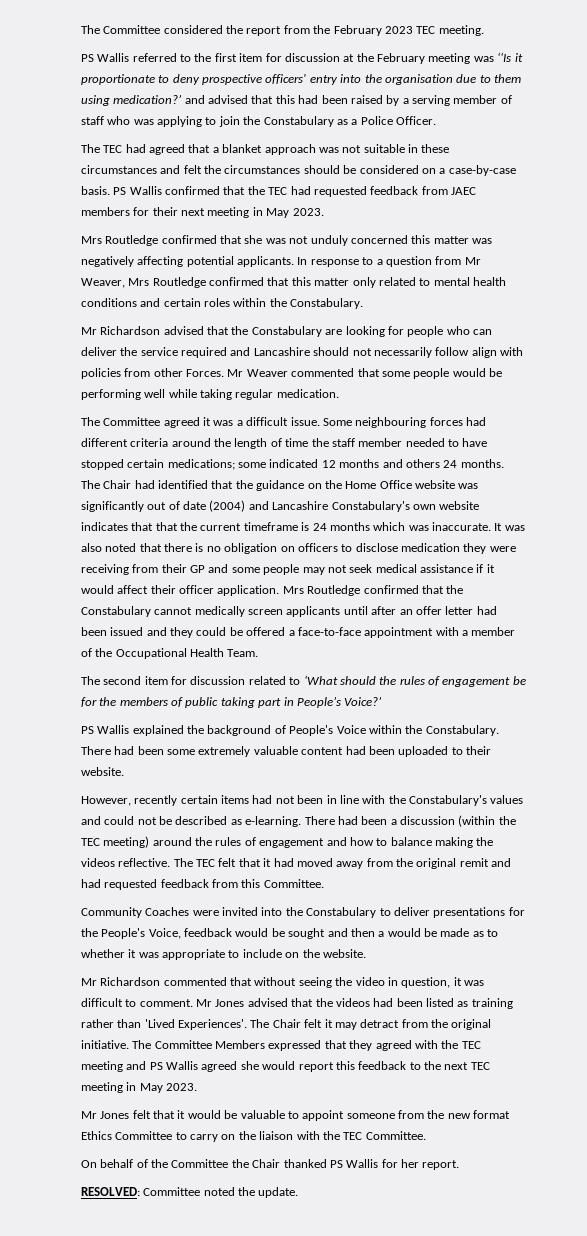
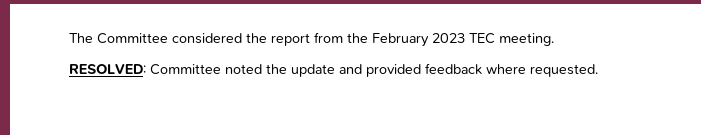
- PS Wallis referred to the first item for discussion at the February meeting was ‘‘Is it proportionate to deny prospective officers' entry into the organisation due to them using medication?’ and advised that this had been raised by a serving member of staff who was applying to join the Constabulary as a Police Officer.
- The TEC had agreed that a blanket approach was not suitable in these circumstances and felt the circumstances should be considered on a case-by-case basis. PS Wallis confirmed that the TEC had requested feedback from JAEC members for their next meeting in May 2023.
- Mrs Routledge confirmed that she was not unduly concerned this matter was negatively affecting potential applicants. In response to a question from Mr Weaver, Mrs Routledge confirmed that this matter only related to mental health conditions and certain roles within the Constabulary.
- Mr Richardson advised that the Constabulary are looking for people who can deliver the service required and Lancashire should not necessarily follow align with policies from other Forces. Mr Weaver commented that some people would be performing well while taking regular medication.
- The Committee agreed it was a difficult issue. Some neighbouring forces had different criteria around the length of time the staff member needed to have stopped certain medications; some indicated 12 months and others 24 months. The Chair had identified that the guidance on the Home Office website was significantly out of date (2004) and Lancashire Constabulary's own website indicates that that the current timeframe is 24 months which was inaccurate. It was also noted that there is no obligation on officers to disclose medication they were receiving from their GP and some people may not seek medical assistance if it would affect their officer application. Mrs Routledge confirmed that the Constabulary cannot medically screen applicants until after an offer letter had been issued and they could be offered a face-to-face appointment with a member of the Occupational Health Team.
- The second item for discussion related to ‘What should the rules of engagement be for the members of public taking part in People’s Voice?’
- PS Wallis explained the background of People's Voice within the Constabulary. There had been some extremely valuable content had been uploaded to their website.
- However, recently certain items had not been in line with the Constabulary's values and could not be described as e-learning. There had been a discussion (within the TEC meeting) around the rules of engagement and how to balance making the videos reflective. The TEC felt that it had moved away from the original remit and had requested feedback from this Committee.
- Community Coaches were invited into the Constabulary to deliver presentations for the People's Voice, feedback would be sought and then a would be made as to whether it was appropriate to include on the website.
- Mr Richardson commented that without seeing the video in question, it was difficult to comment. Mr Jones advised that the videos had been listed as training rather than 'Lived Experiences'. The Chair felt it may detract from the original initiative. The Committee Members expressed that they agreed with the TEC meeting and PS Wallis agreed she would report this feedback to the next TEC meeting in May 2023.
- Mr Jones felt that it would be valuable to appoint someone from the new format Ethics Committee to carry on the liaison with the TEC Committee.
- On behalf of the Committee the Chair thanked PS Wallis for her report.
- RESOLVED: Committee noted the update.
+ RESOLVED: Committee noted the update and provided feedback where requested.

